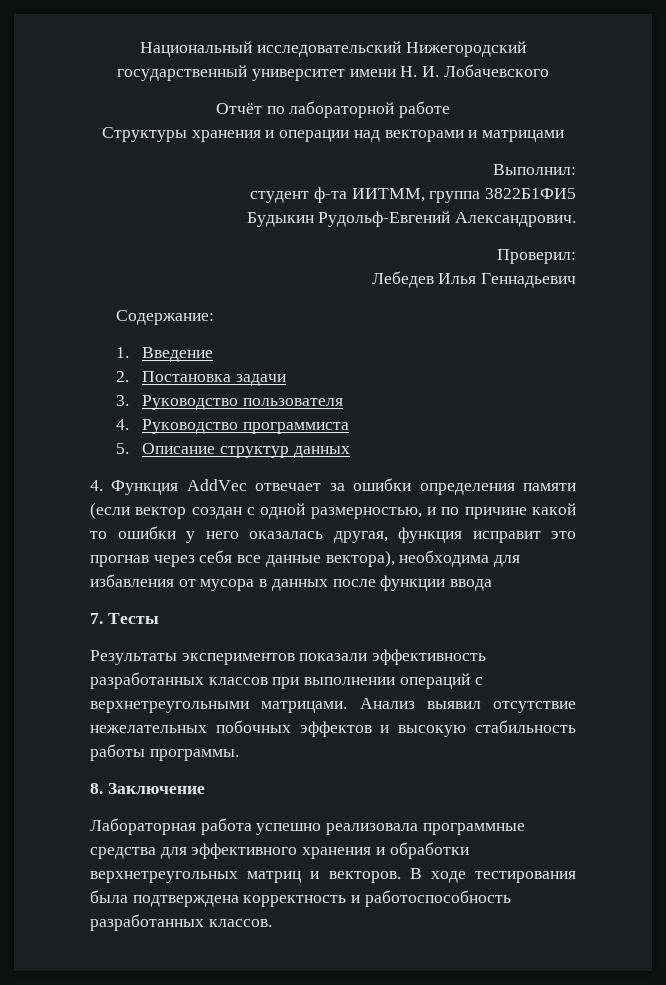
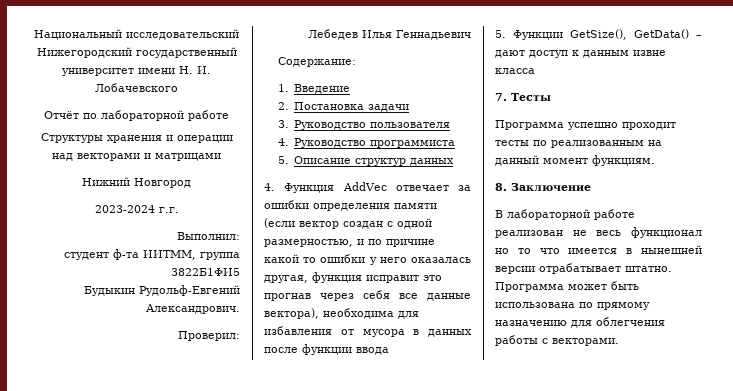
+ Нижний Новгород
+ 2023-2024 г.г.
+ 5. Функции GetSize(), GetData() – дают доступ к данным извне класса
  7. Тесты
- Результаты экспериментов показали эффективность разработанных классов при выполнении операций с верхнетреугольными матрицами. Анализ выявил отсутствие нежелательных побочных эффектов и высокую стабильность работы программы.
+ Программа успешно проходит тесты по реализованным на данный момент функциям.
  8. Заключение
- Лабораторная работа успешно реализовала программные средства для эффективного хранения и обработки верхнетреугольных матриц и векторов. В ходе тестирования была подтверждена корректность и работоспособность разработанных классов.
+ В лабораторной работе реализован не весь функционал но то что имеется в нынешней версии отрабатывает штатно. Программа может быть использована по прямому назначению для облегчения работы с векторами.

